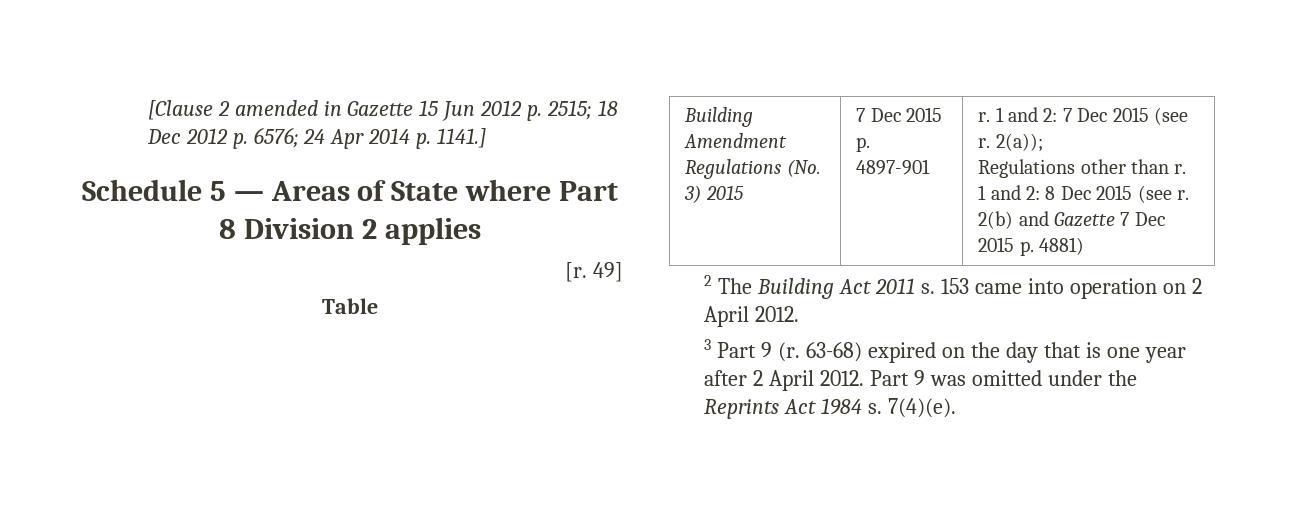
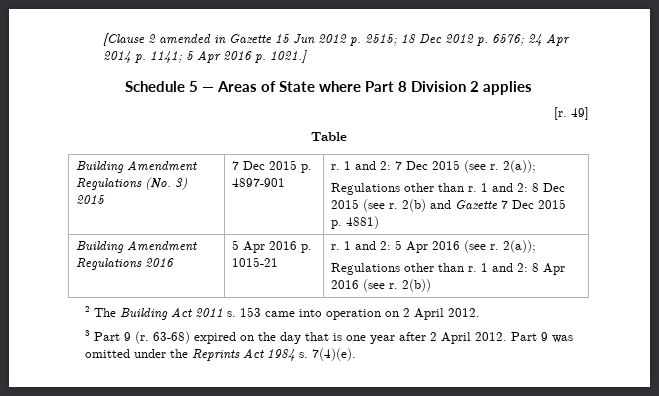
- [Clause 2 amended in Gazette 15 Jun 2012 p. 2515; 18 Dec 2012 p. 6576; 24 Apr 2014 p. 1141.]
+ [Clause 2 amended in Gazette 15 Jun 2012 p. 2515; 18 Dec 2012 p. 6576; 24 Apr 2014 p. 1141; 5 Apr 2016 p. 1021.]
+ Building Amendment Regulations 2016 | 5 Apr 2016 p. 1015-21 | r. 1 and 2: 5 Apr 2016 (see r. 2(a));
+ Regulations other than r. 1 and 2: 8 Apr 2016 (see r. 2(b))

